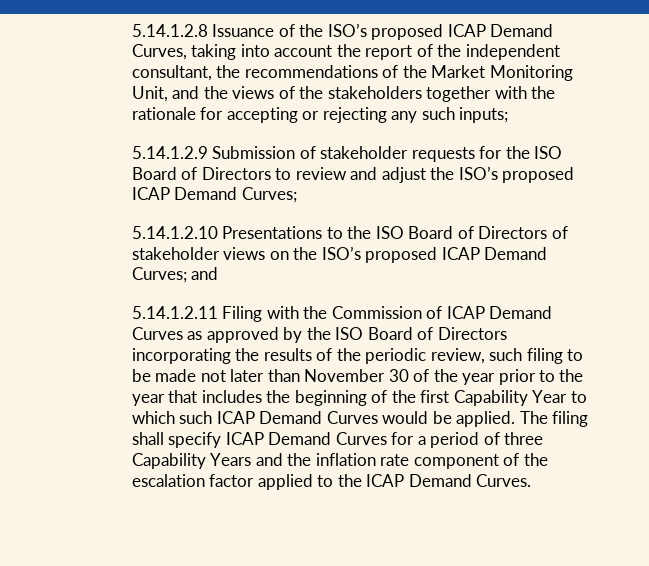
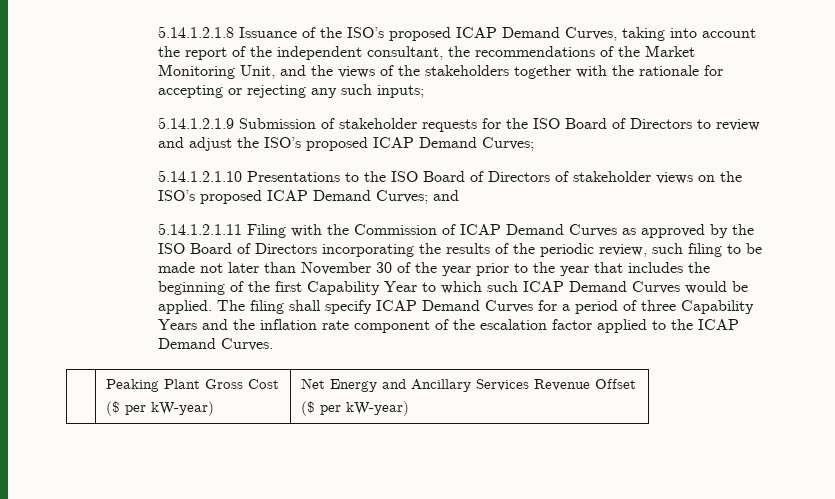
- 5.14.1.2.8 Issuance of the ISO’s proposed ICAP Demand Curves, taking into account the report of the independent consultant, the recommendations of the Market Monitoring Unit, and the views of the stakeholders together with the rationale for accepting or rejecting any such inputs;
+ 5.14.1.2.1.8 Issuance of the ISO’s proposed ICAP Demand Curves, taking into account the report of the independent consultant, the recommendations of the Market Monitoring Unit, and the views of the stakeholders together with the rationale for accepting or rejecting any such inputs;
- 5.14.1.2.9 Submission of stakeholder requests for the ISO Board of Directors to review and adjust the ISO’s proposed ICAP Demand Curves;
+ 5.14.1.2.1.9 Submission of stakeholder requests for the ISO Board of Directors to review and adjust the ISO’s proposed ICAP Demand Curves;
- 5.14.1.2.10 Presentations to the ISO Board of Directors of stakeholder views on the ISO’s proposed ICAP Demand Curves; and
+ 5.14.1.2.1.10 Presentations to the ISO Board of Directors of stakeholder views on the ISO’s proposed ICAP Demand Curves; and
- 5.14.1.2.11 Filing with the Commission of ICAP Demand Curves as approved by the ISO Board of Directors incorporating the results of the periodic review, such filing to be made not later than November 30 of the year prior to the year that includes the beginning of the first Capability Year to which such ICAP Demand Curves would be applied.
+ 5.14.1.2.1.11 Filing with the Commission of ICAP Demand Curves as approved by the ISO Board of Directors incorporating the results of the periodic review, such filing to be made not later than November 30 of the year prior to the year that includes the beginning of the first Capability Year to which such ICAP Demand Curves would be applied.
+ | Peaking Plant Gross Cost
+ ($ per kW-year) | Net Energy and Ancillary Services Revenue Offset
+ ($ per kW-year)

